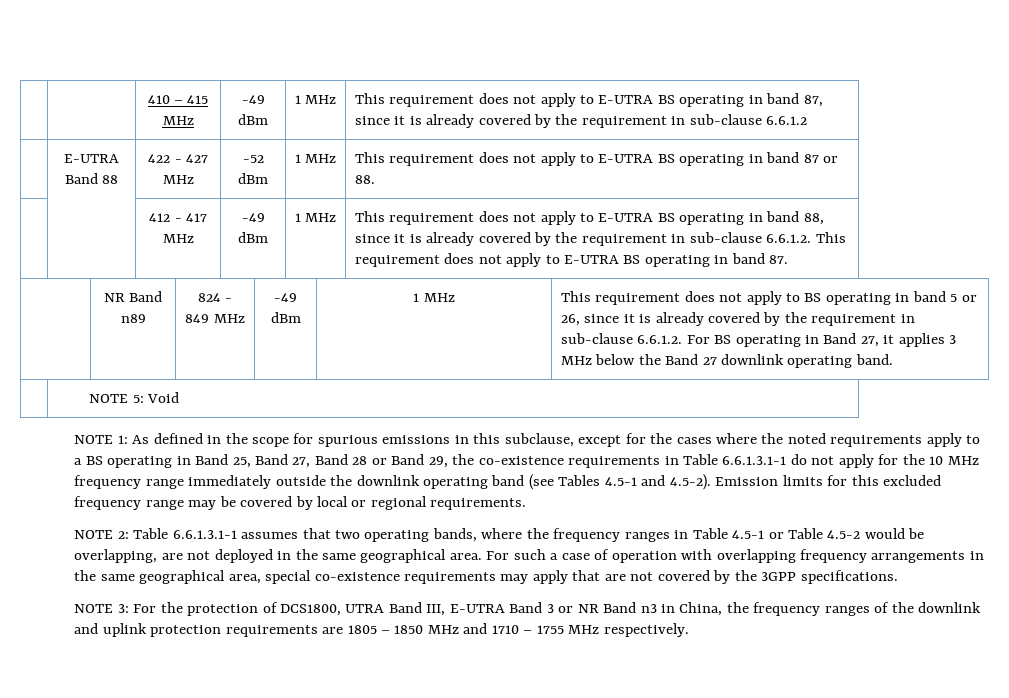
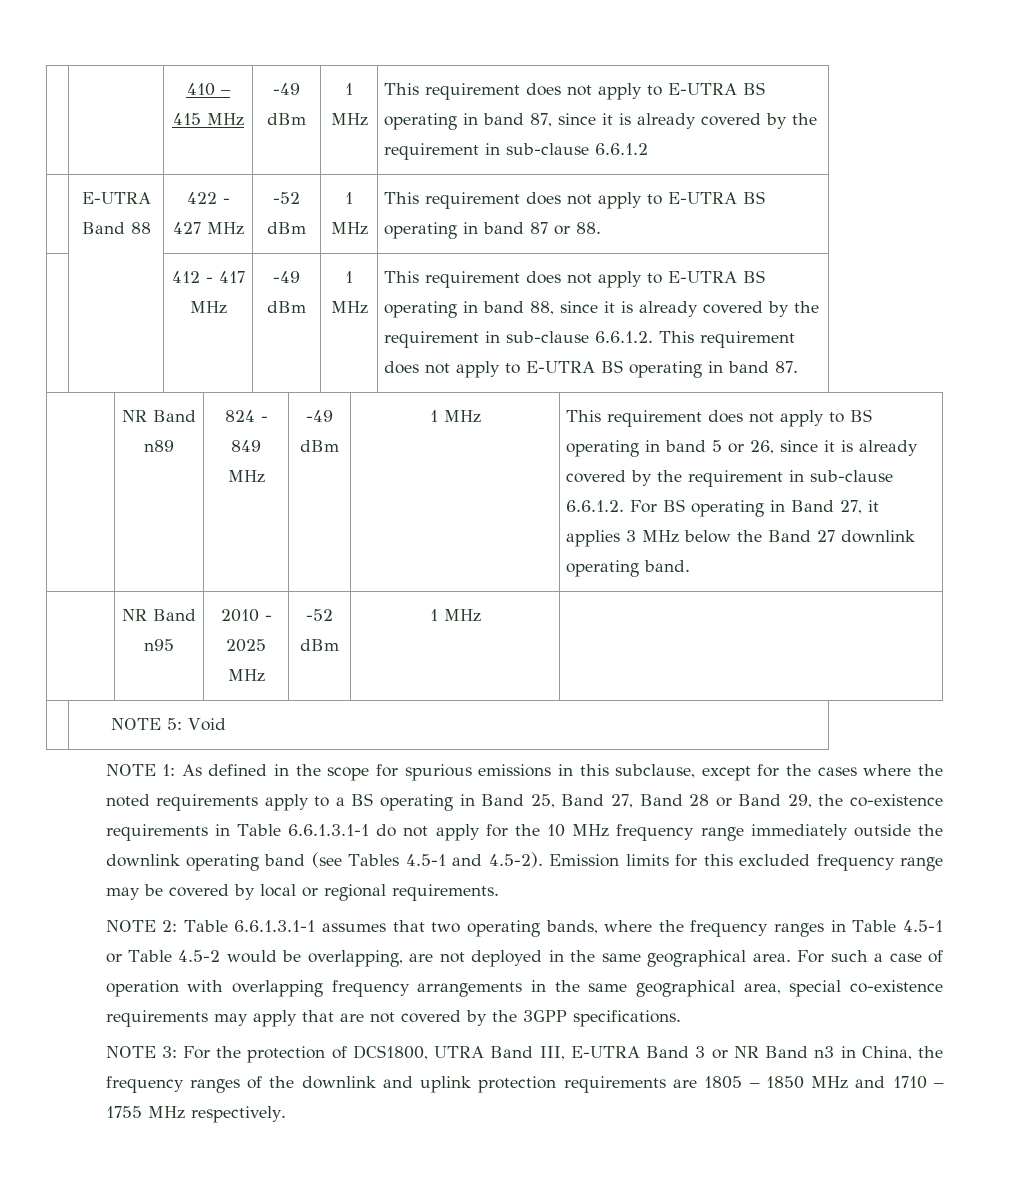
+ | NR Band n95 | 2010 - 2025 MHz | -52 dBm | 1 MHz |

